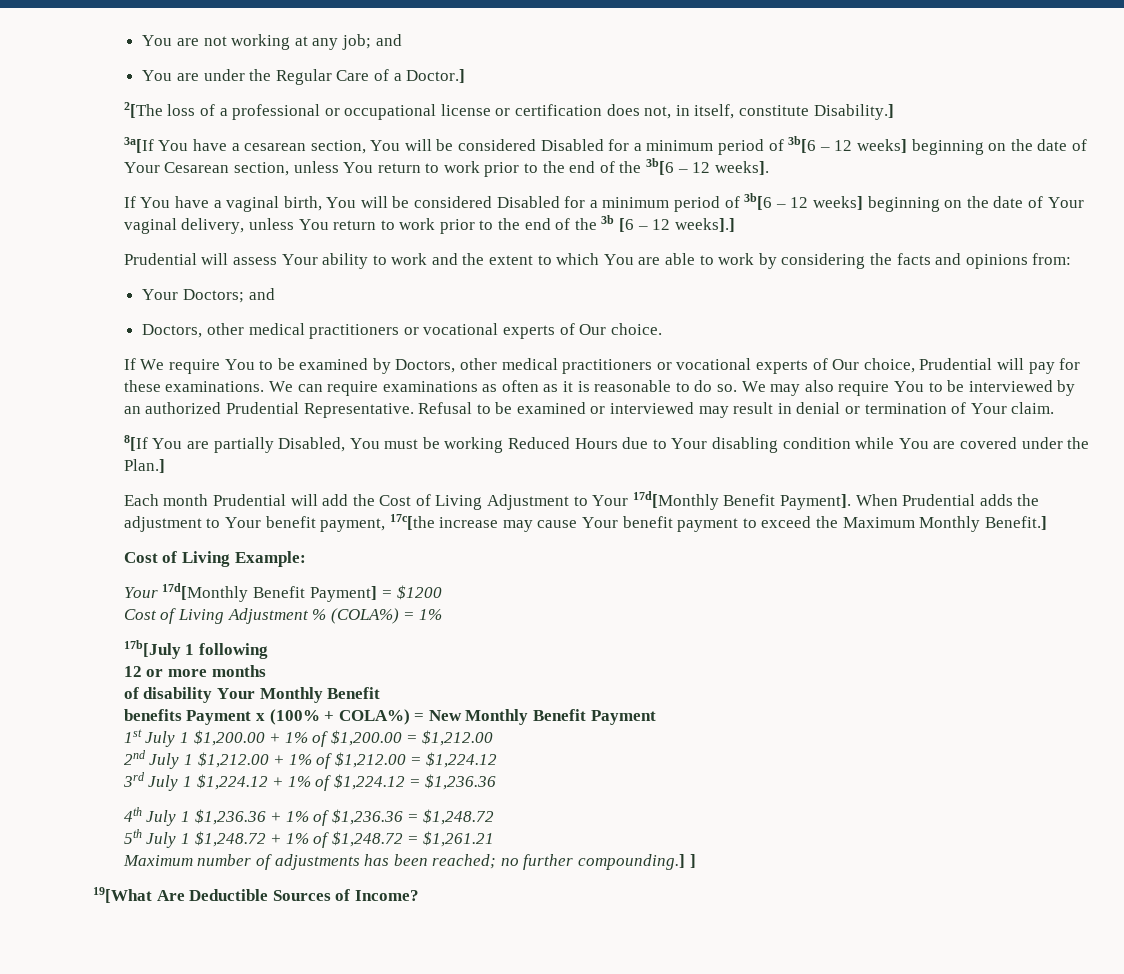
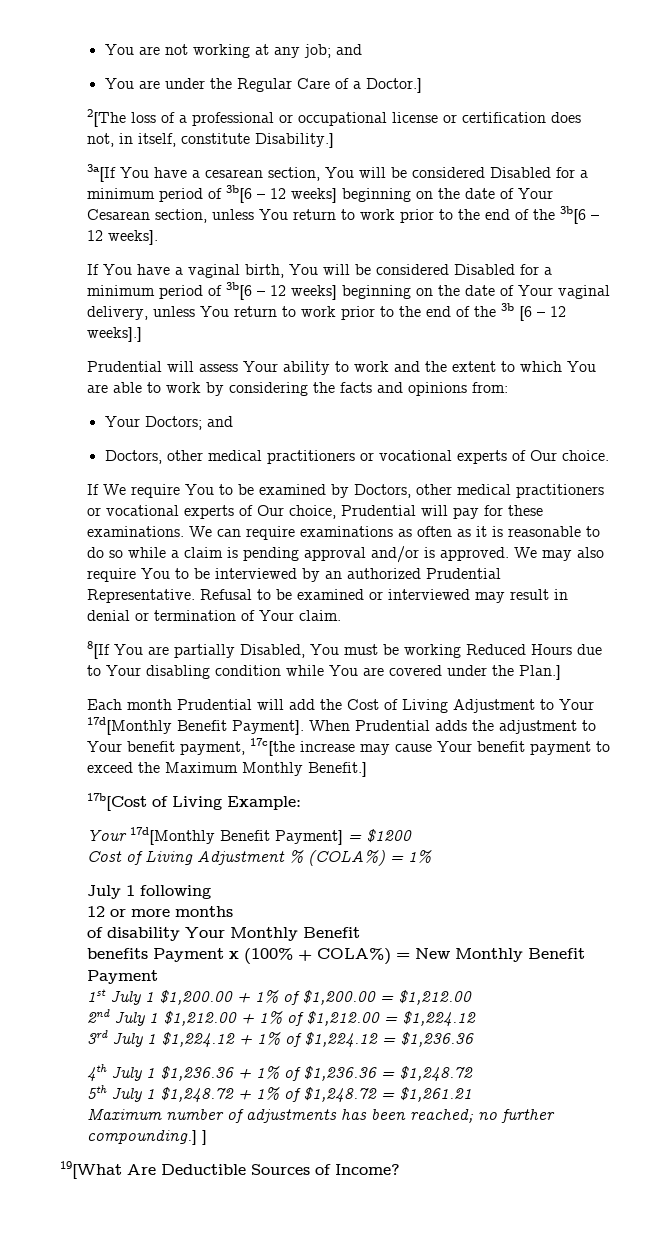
- We can require examinations as often as it is reasonable to do so.
+ We can require examinations as often as it is reasonable to do so while a claim is pending approval and/or is approved.
- Cost of Living Example:
+ 17b[Cost of Living Example:
- 17b[July 1 following
+ July 1 following

